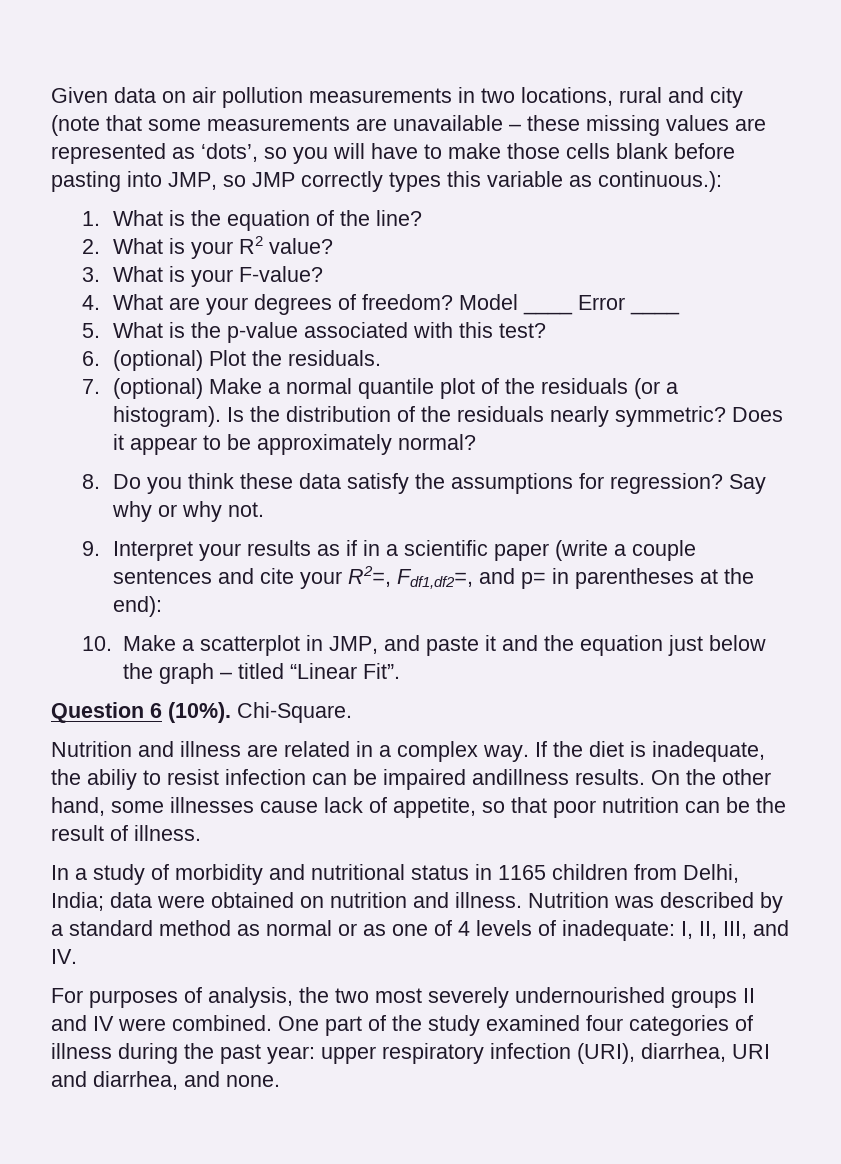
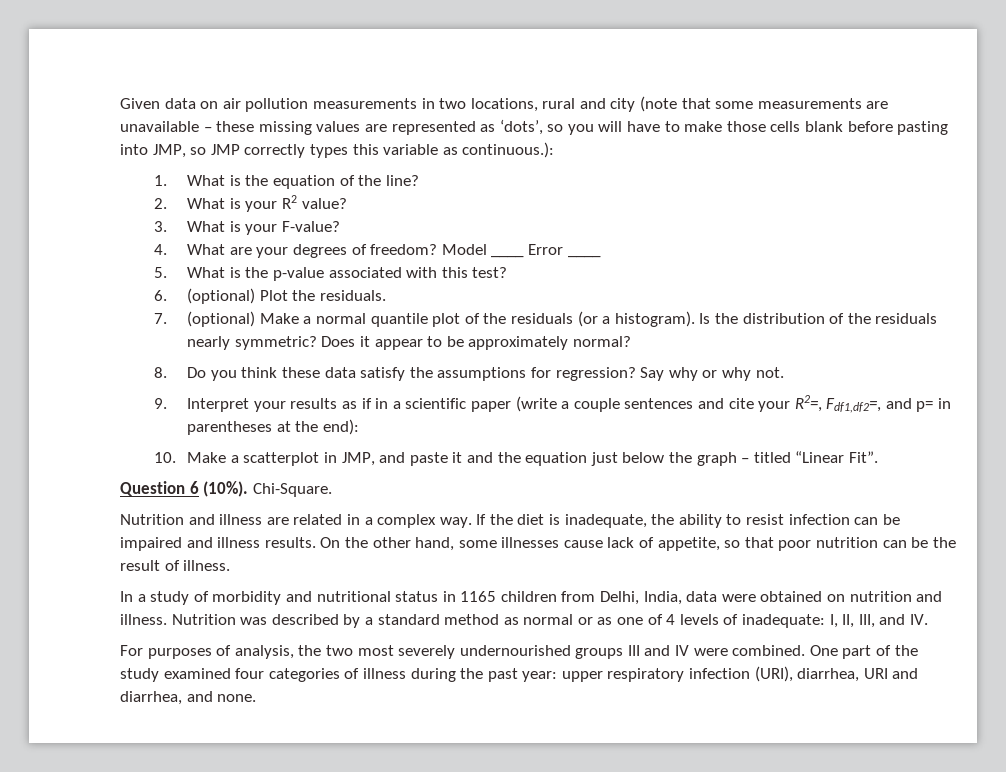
- If the diet is inadequate, the abiliy to resist infection can be impaired andillness results.
+ If the diet is inadequate, the ability to resist infection can be impaired and illness results.
- In a study of morbidity and nutritional status in 1165 children from Delhi, India; data were obtained on nutrition and illness.
+ In a study of morbidity and nutritional status in 1165 children from Delhi, India, data were obtained on nutrition and illness.
- For purposes of analysis, the two most severely undernourished groups II and IV were combined.
+ For purposes of analysis, the two most severely undernourished groups III and IV were combined.

